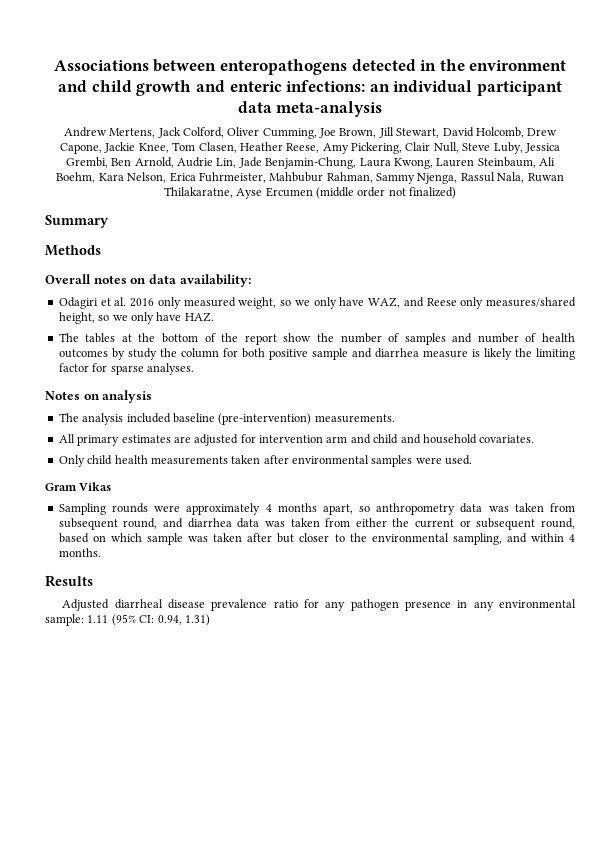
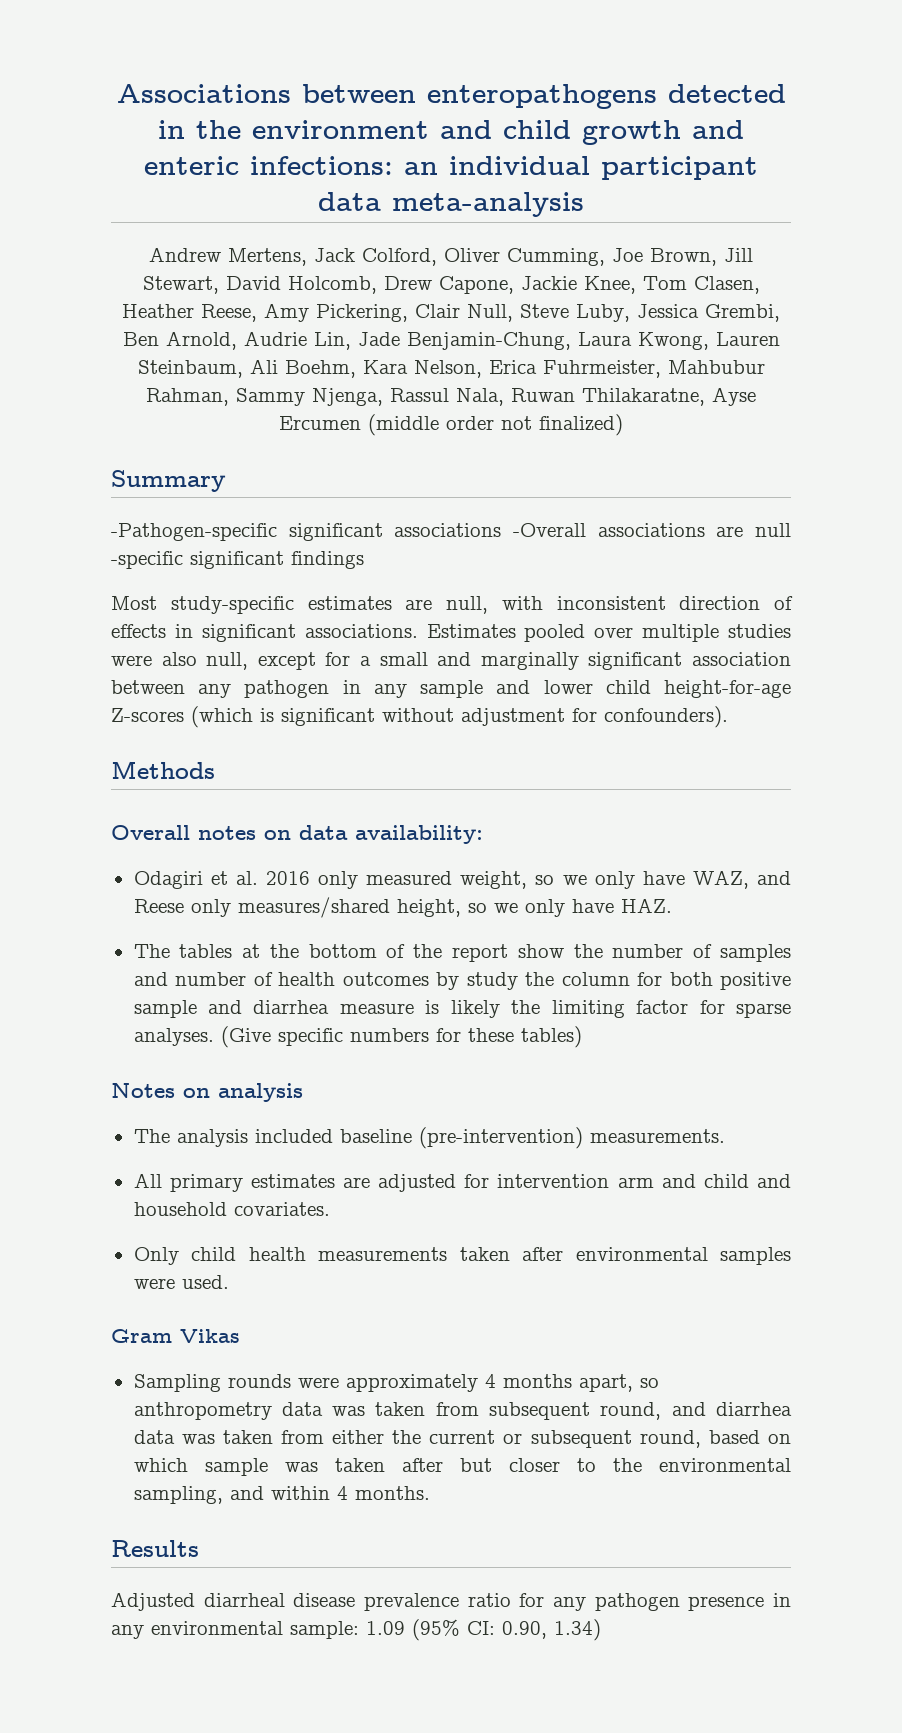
+ -Pathogen-specific significant associations -Overall associations are null -specific significant findings
+ Most study-specific estimates are null, with inconsistent direction of effects in significant associations. Estimates pooled over multiple studies were also null, except for a small and marginally significant association between any pathogen in any sample and lower child height-for-age Z-scores (which is significant without adjustment for confounders).
+ (Give specific numbers for these tables)
- Adjusted diarrheal disease prevalence ratio for any pathogen presence in any environmental sample: 1.11 (95% CI: 0.94, 1.31)
+ Adjusted diarrheal disease prevalence ratio for any pathogen presence in any environmental sample: 1.09 (95% CI: 0.90, 1.34)

